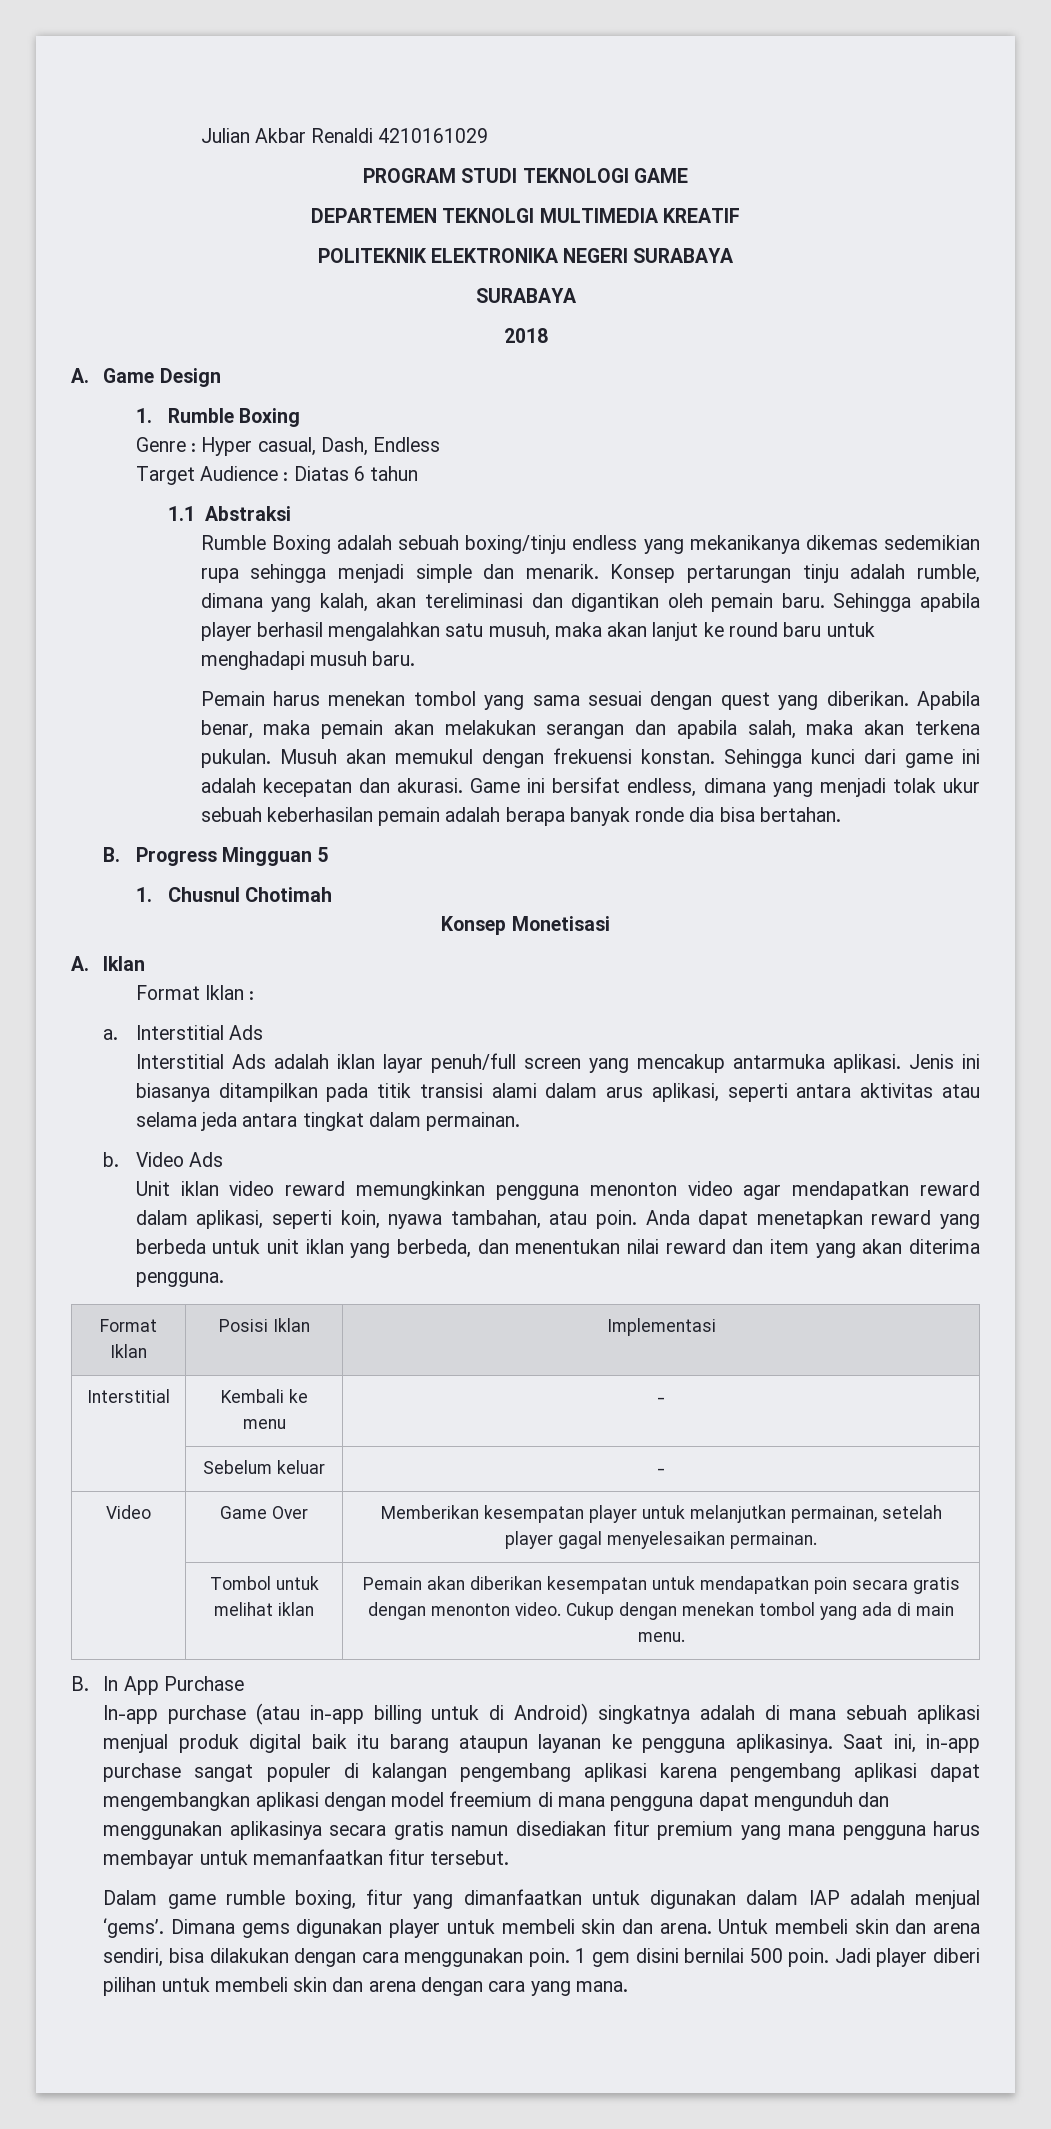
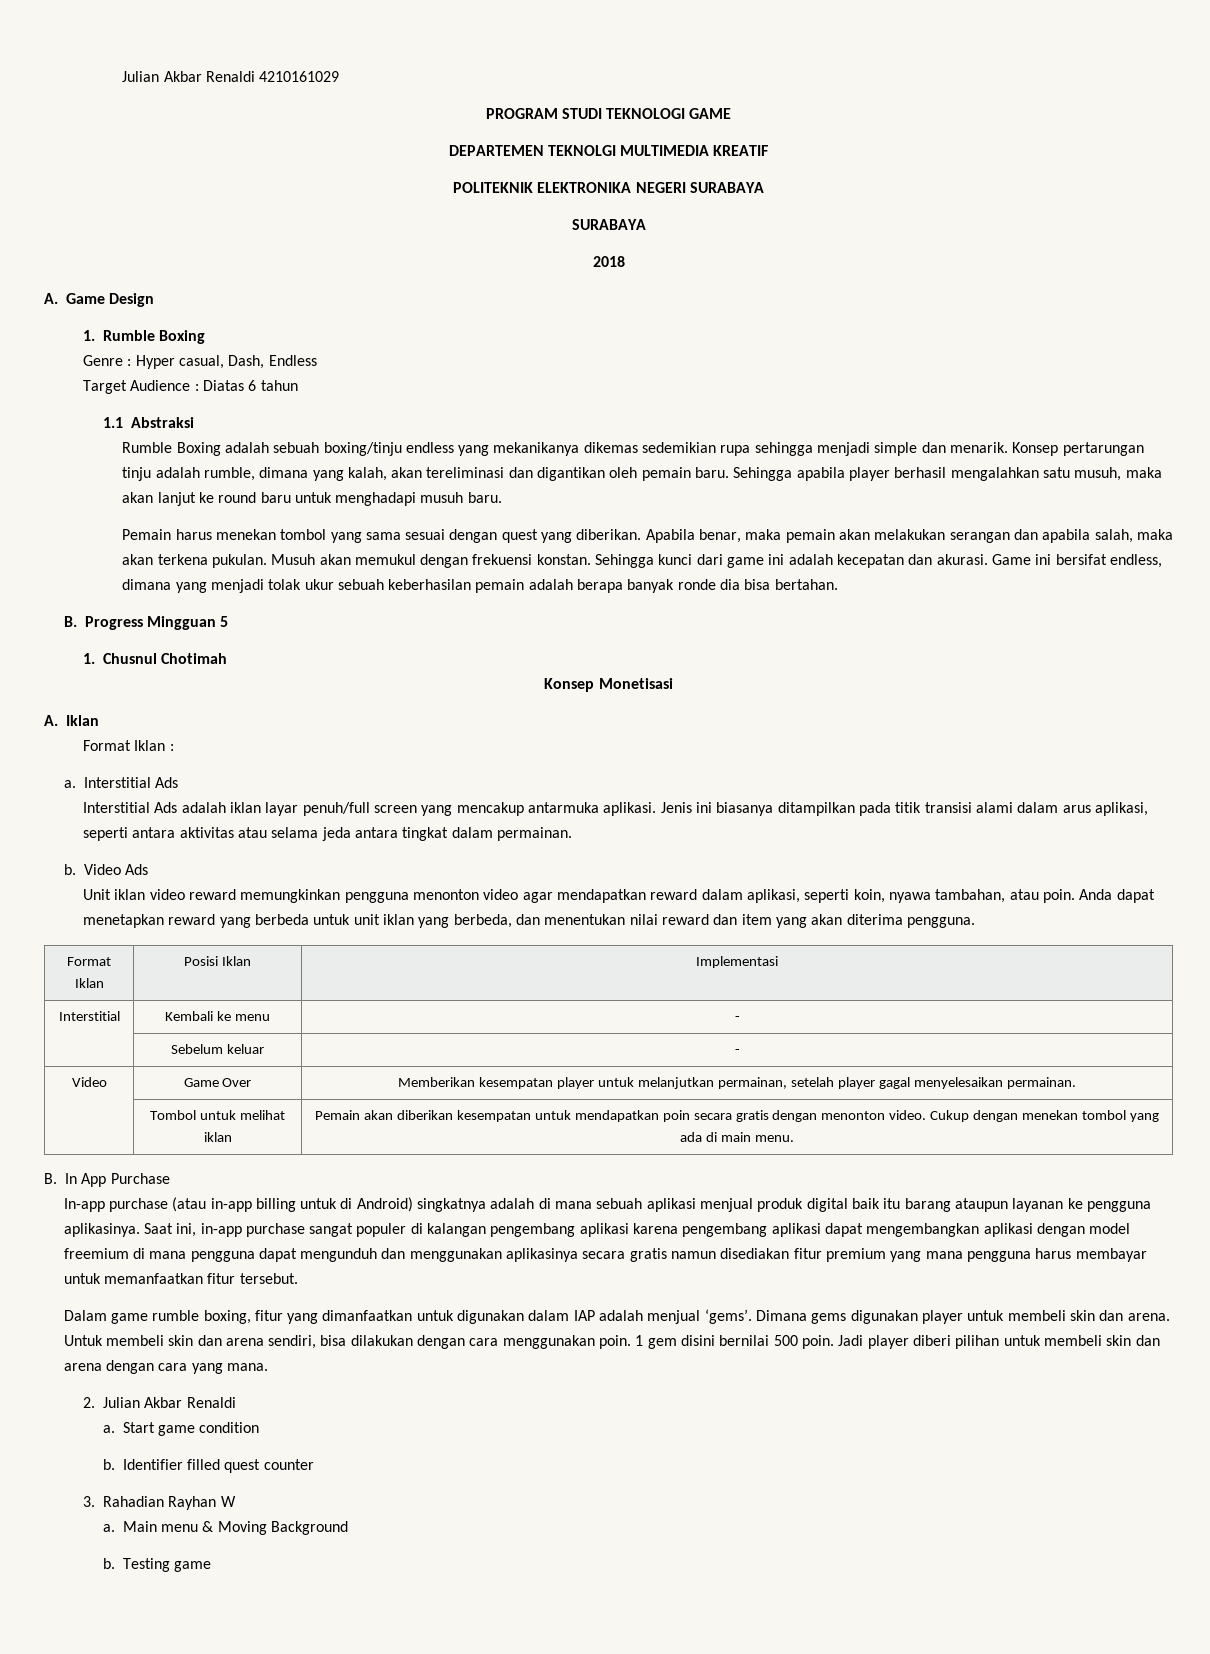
+ 2. Julian Akbar Renaldi
+ a. Start game condition
+ b. Identifier filled quest counter
+ 3. Rahadian Rayhan W
+ a. Main menu & Moving Background
+ b. Testing game

